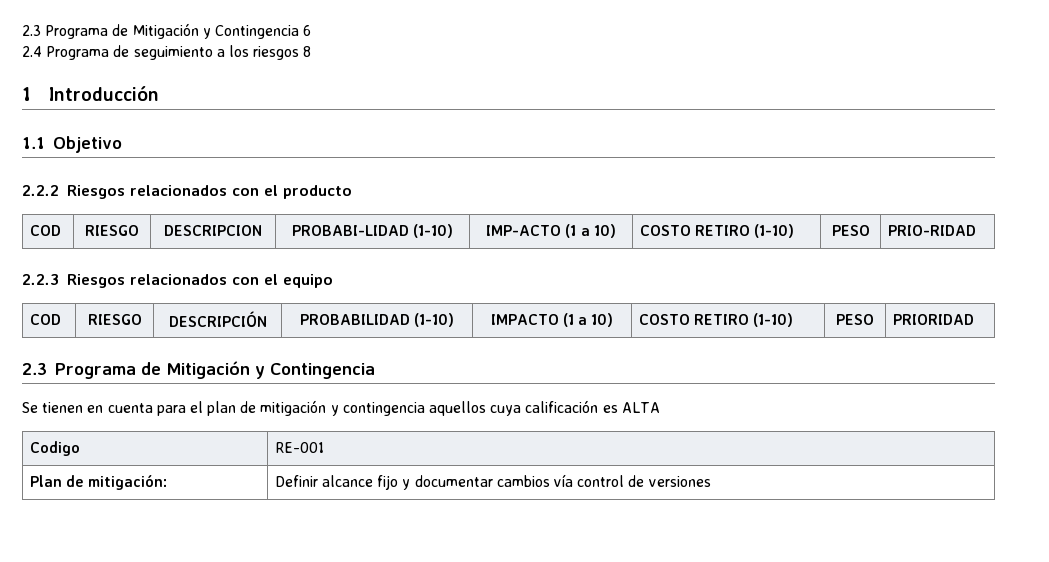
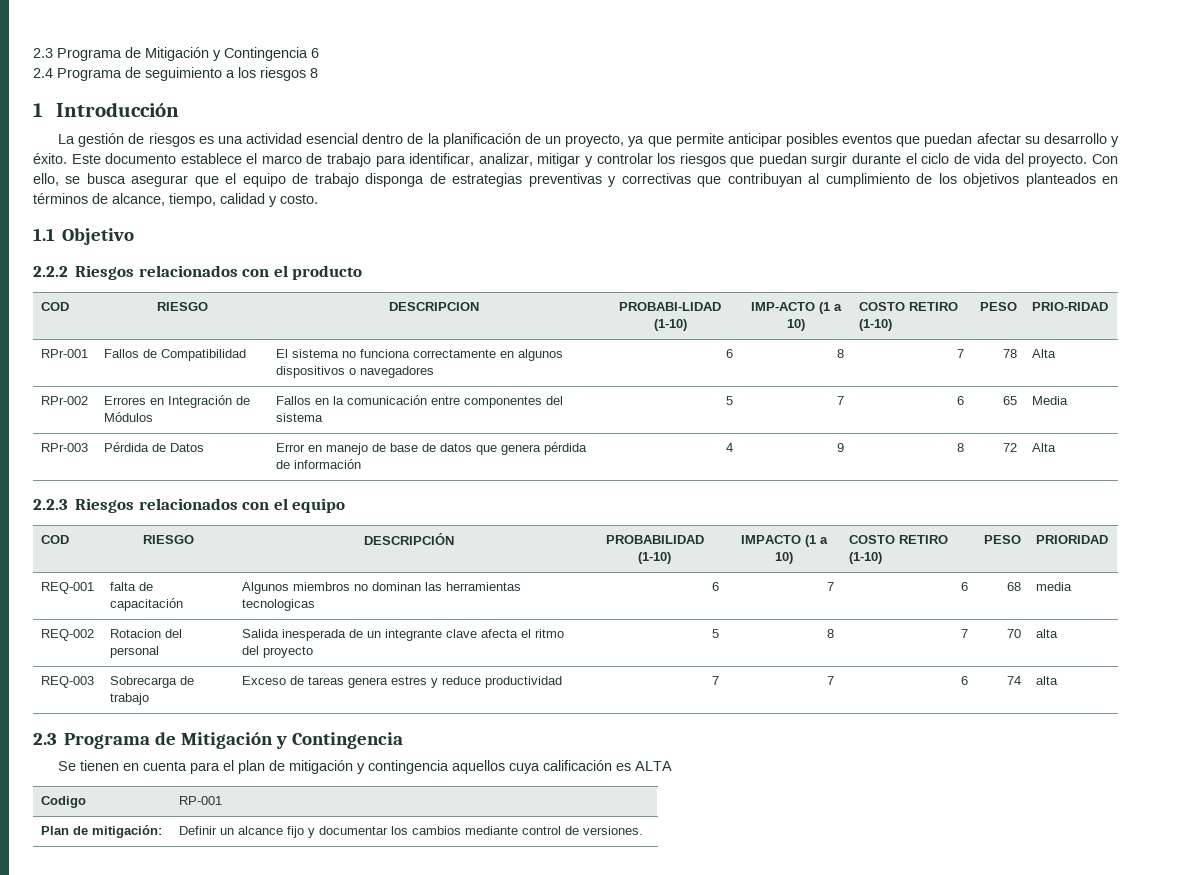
+ La gestión de riesgos es una actividad esencial dentro de la planificación de un proyecto, ya que permite anticipar posibles eventos que puedan afectar su desarrollo y éxito. Este documento establece el marco de trabajo para identificar, analizar, mitigar y controlar los riesgos que puedan surgir durante el ciclo de vida del proyecto. Con ello, se busca asegurar que el equipo de trabajo disponga de estrategias preventivas y correctivas que contribuyan al cumplimiento de los objetivos planteados en términos de alcance, tiempo, calidad y costo.
+ RPr-001 | Fallos de Compatibilidad | El sistema no funciona correctamente en algunos dispositivos o navegadores | 6 | 8 | 7 | 78 | Alta
+ RPr-002 | Errores en Integración de Módulos | Fallos en la comunicación entre componentes del sistema | 5 | 7 | 6 | 65 | Media
+ RPr-003 | Pérdida de Datos | Error en manejo de base de datos que genera pérdida de información | 4 | 9 | 8 | 72 | Alta
+ REQ-001 | falta de capacitación | Algunos miembros no dominan las herramientas tecnologicas | 6 | 7 | 6 | 68 | media
+ REQ-002 | Rotacion del personal | Salida inesperada de un integrante clave afecta el ritmo del proyecto | 5 | 8 | 7 | 70 | alta
+ REQ-003 | Sobrecarga de trabajo | Exceso de tareas genera estres y reduce productividad | 7 | 7 | 6 | 74 | alta
- Codigo | RE-001
+ Codigo | RP-001
- Plan de mitigación: | Definir alcance fijo y documentar cambios vía control de versiones
+ Plan de mitigación: | Definir un alcance fijo y documentar los cambios mediante control de versiones.

